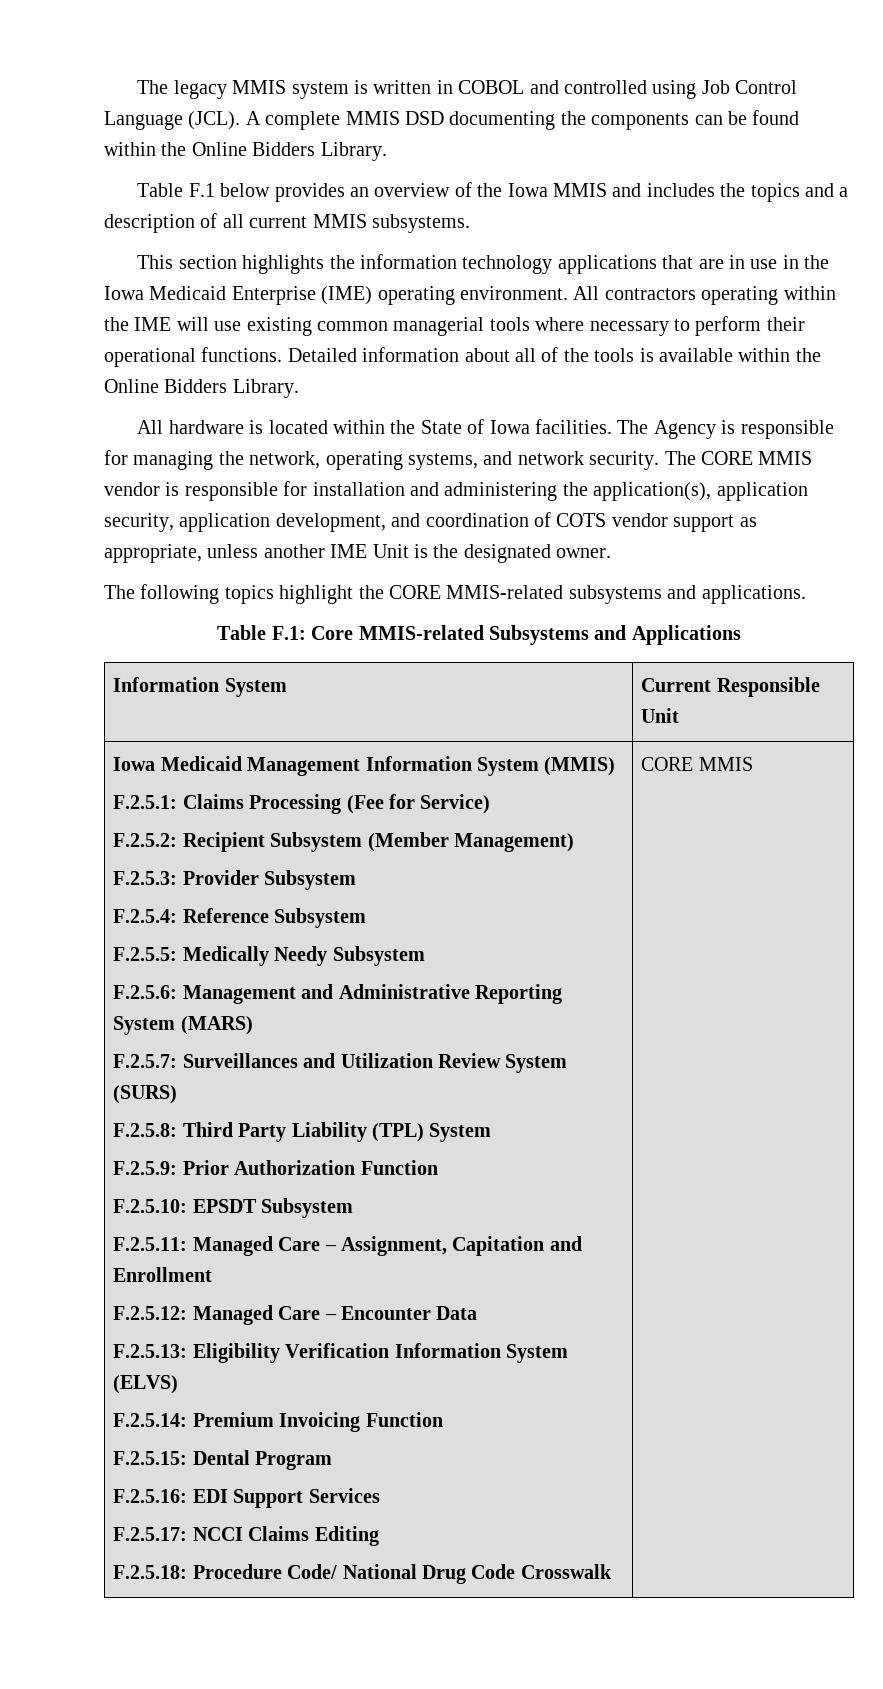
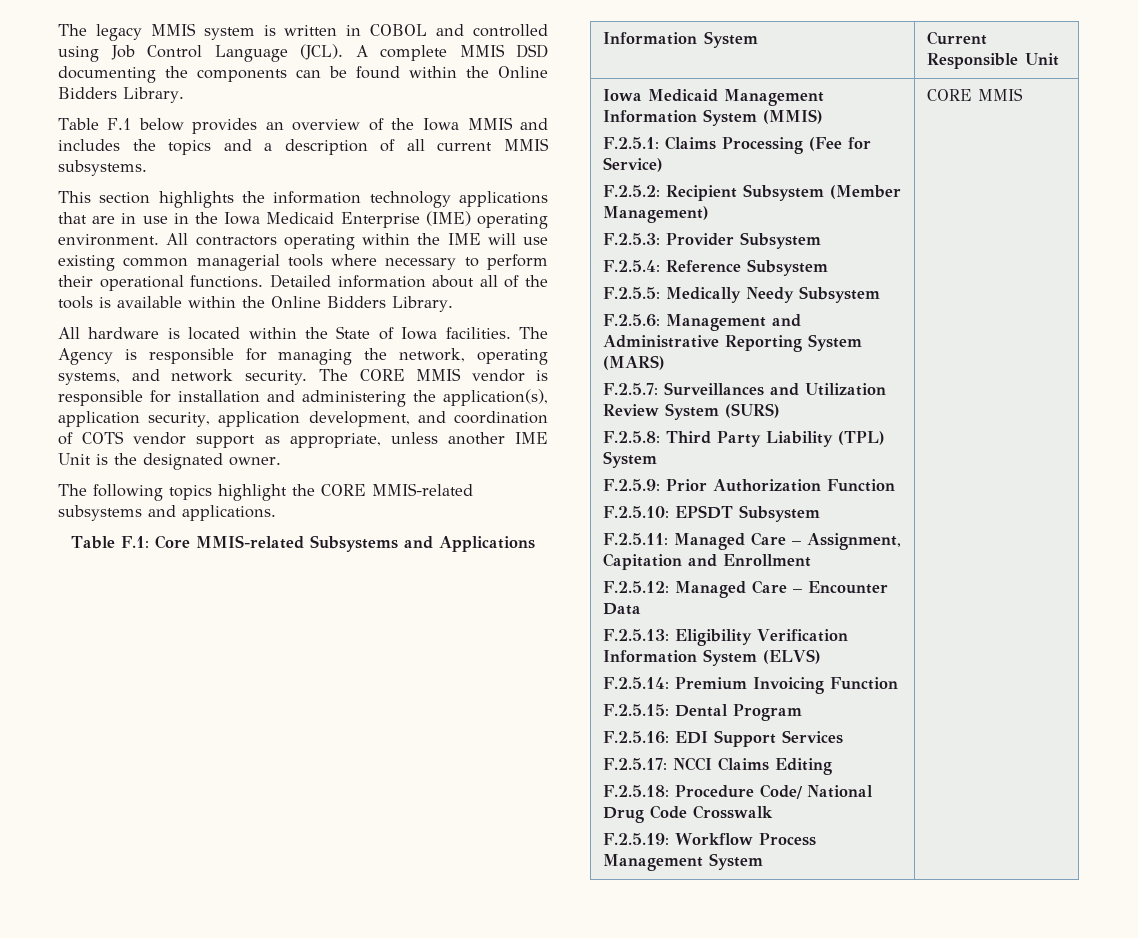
+ F.2.5.19: Workflow Process Management System

